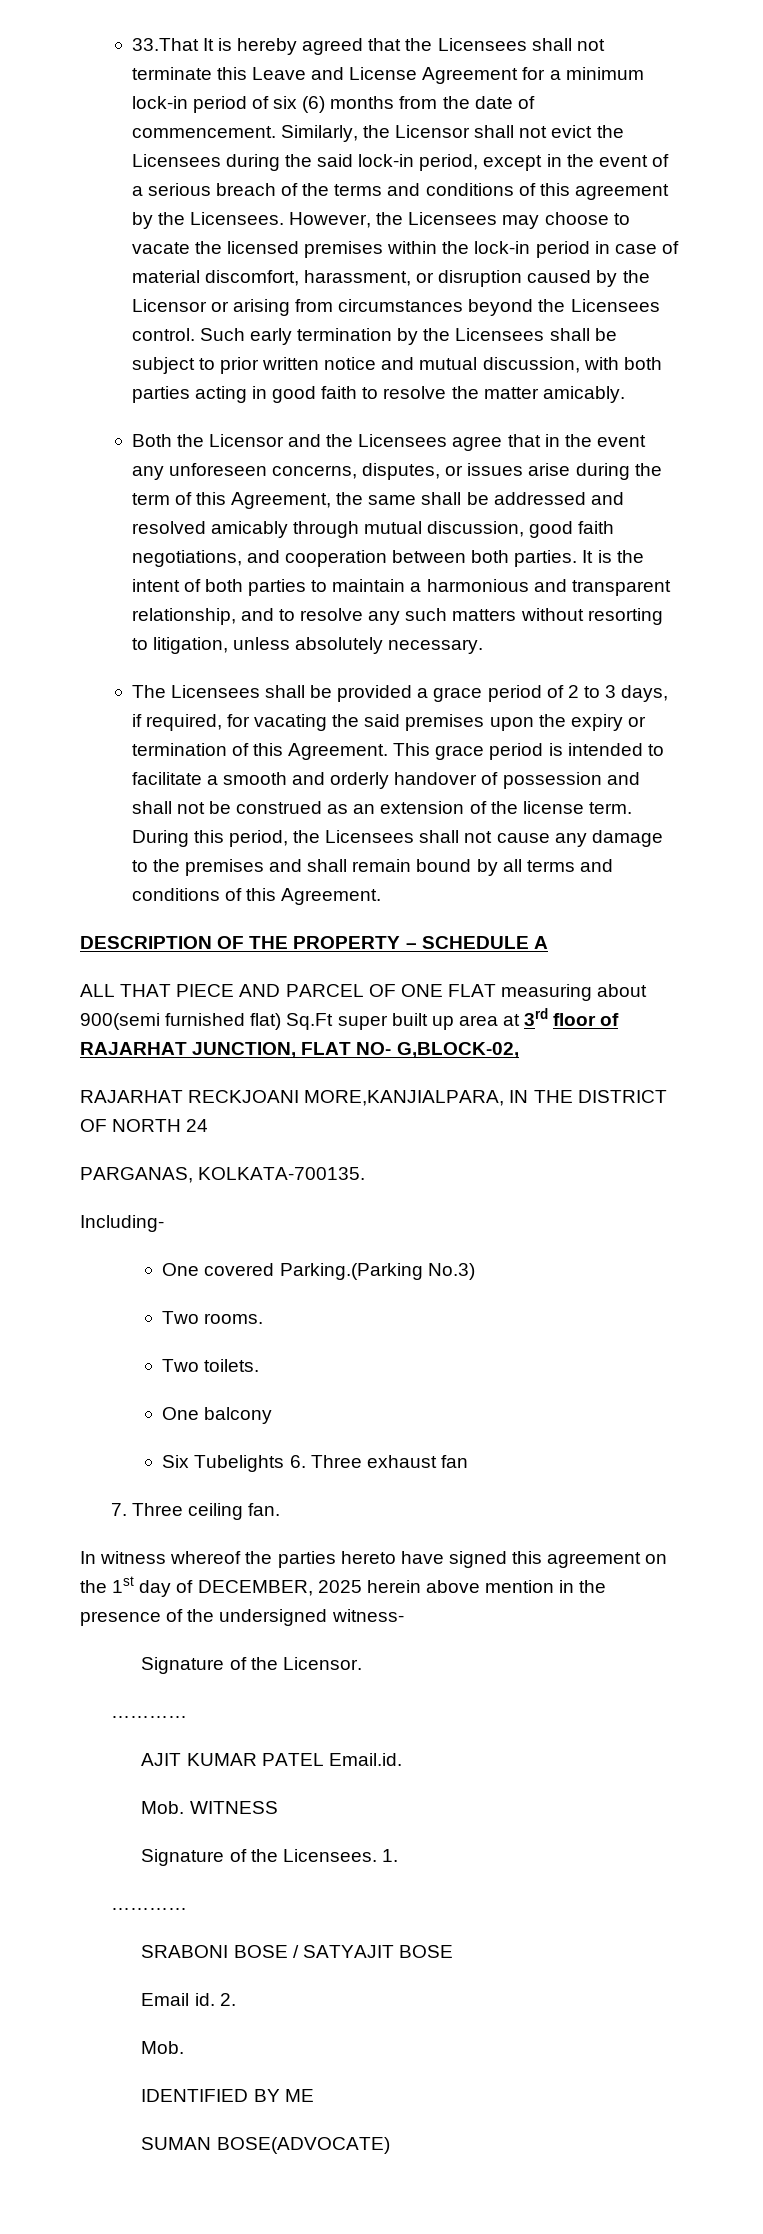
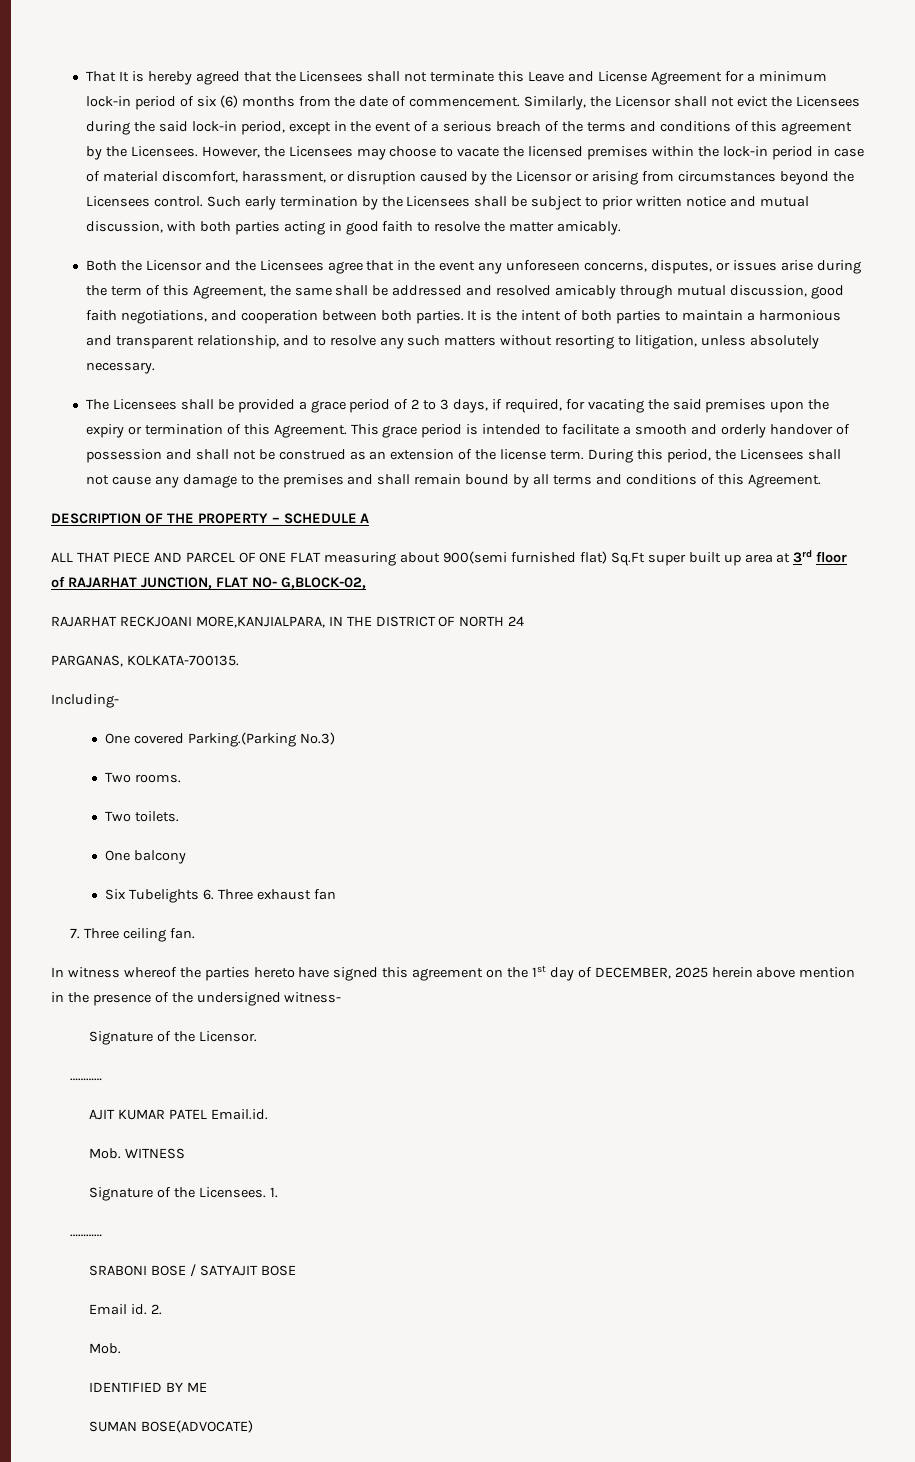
- 33.That It is hereby agreed that the Licensees shall not terminate this Leave and License Agreement for a minimum lock-in period of six (6) months from the date of commencement.
+ That It is hereby agreed that the Licensees shall not terminate this Leave and License Agreement for a minimum lock-in period of six (6) months from the date of commencement.

